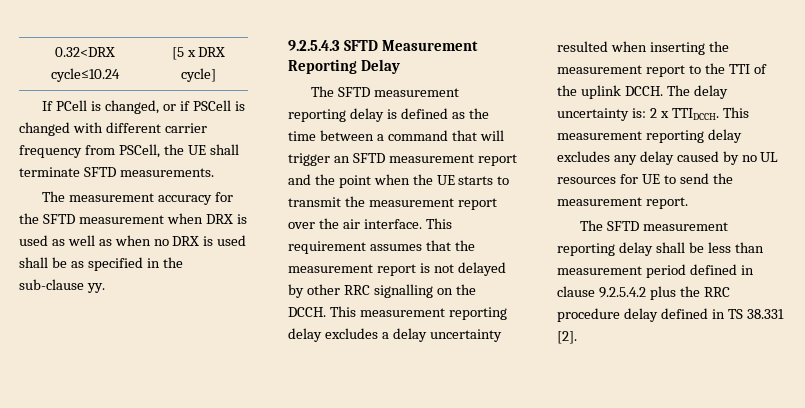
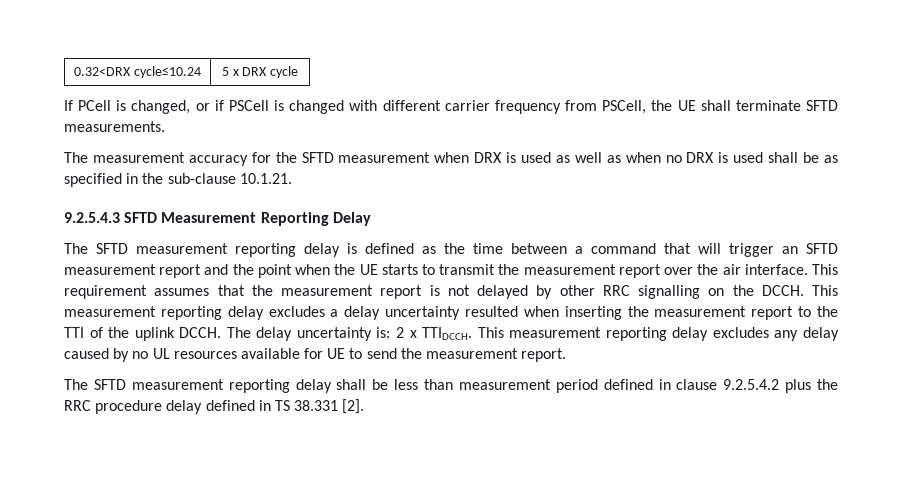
- 0.32<DRX cycle≤10.24 | [5 x DRX cycle]
+ 0.32<DRX cycle≤10.24 | 5 x DRX cycle
- The measurement accuracy for the SFTD measurement when DRX is used as well as when no DRX is used shall be as specified in the sub-clause yy.
+ The measurement accuracy for the SFTD measurement when DRX is used as well as when no DRX is used shall be as specified in the sub-clause 10.1.21.
- This measurement reporting delay excludes any delay caused by no UL resources for UE to send the measurement report.
+ This measurement reporting delay excludes any delay caused by no UL resources available for UE to send the measurement report.

